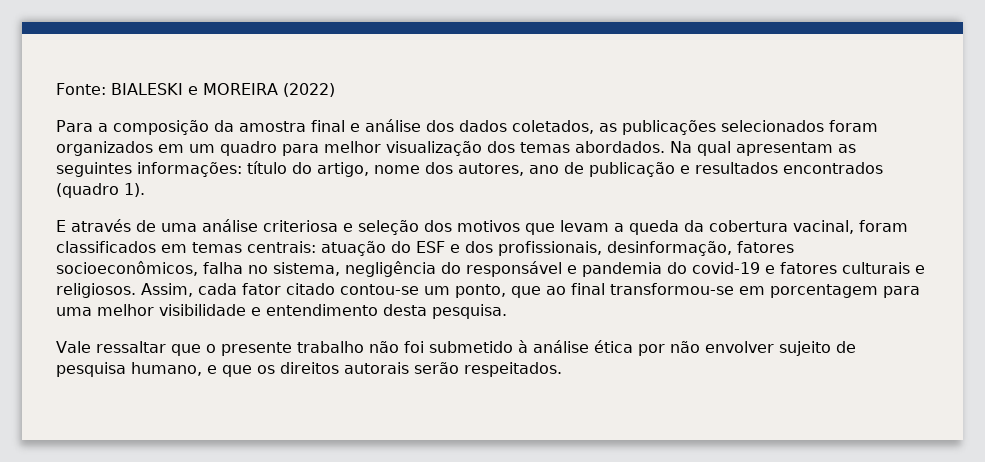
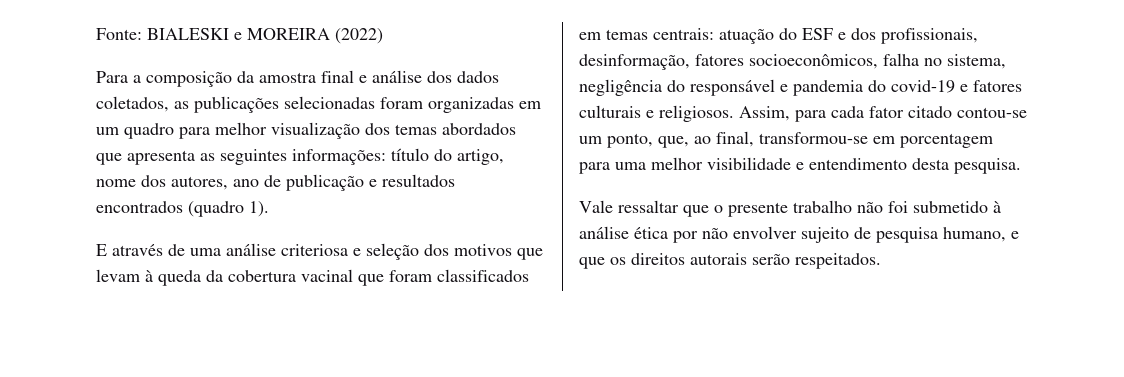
- Para a composição da amostra final e análise dos dados coletados, as publicações selecionados foram organizados em um quadro para melhor visualização dos temas abordados. Na qual apresentam as seguintes informações: título do artigo, nome dos autores, ano de publicação e resultados encontrados (quadro 1).
+ Para a composição da amostra final e análise dos dados coletados, as publicações selecionadas foram organizadas em um quadro para melhor visualização dos temas abordados que apresenta as seguintes informações: título do artigo, nome dos autores, ano de publicação e resultados encontrados (quadro 1).
- E através de uma análise criteriosa e seleção dos motivos que levam a queda da cobertura vacinal, foram classificados em temas centrais: atuação do ESF e dos profissionais, desinformação, fatores socioeconômicos, falha no sistema, negligência do responsável e pandemia do covid-19 e fatores culturais e religiosos.
+ E através de uma análise criteriosa e seleção dos motivos que levam à queda da cobertura vacinal que foram classificados em temas centrais: atuação do ESF e dos profissionais, desinformação, fatores socioeconômicos, falha no sistema, negligência do responsável e pandemia do covid-19 e fatores culturais e religiosos.
- Assim, cada fator citado contou-se um ponto, que ao final transformou-se em porcentagem para uma melhor visibilidade e entendimento desta pesquisa.
+ Assim, para cada fator citado contou-se um ponto, que, ao final, transformou-se em porcentagem para uma melhor visibilidade e entendimento desta pesquisa.

